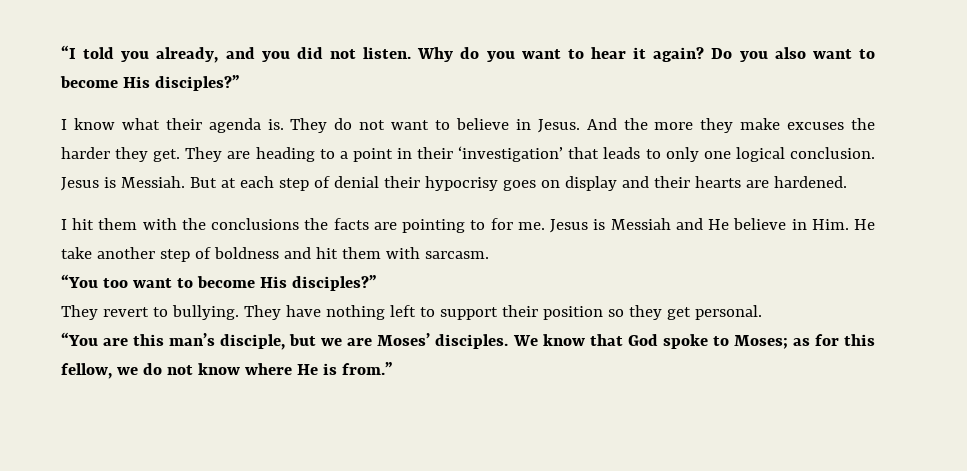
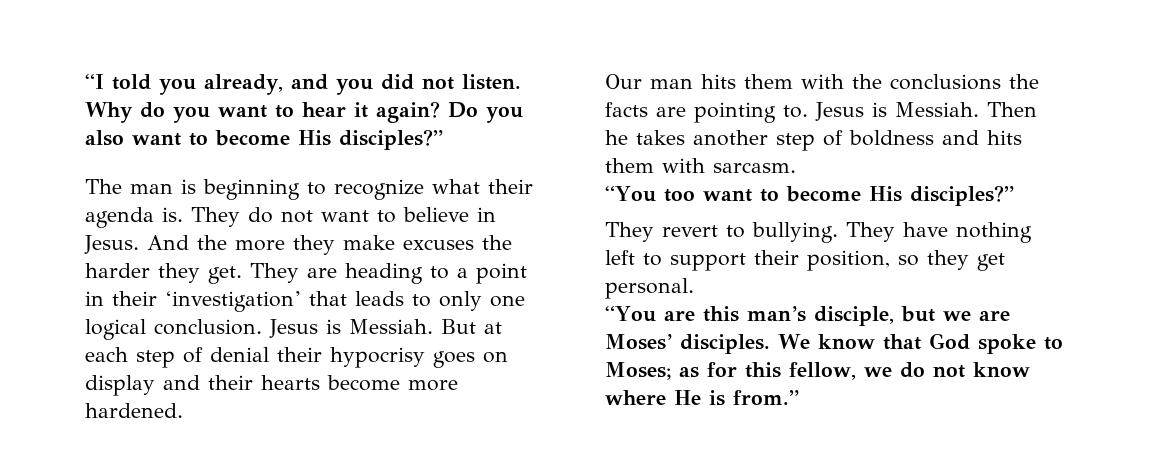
- I know what their agenda is.
+ The man is beginning to recognize what their agenda is.
- But at each step of denial their hypocrisy goes on display and their hearts are hardened.
+ But at each step of denial their hypocrisy goes on display and their hearts become more hardened.
- I hit them with the conclusions the facts are pointing to for me. Jesus is Messiah and He believe in Him. He take another step of boldness and hit them with sarcasm.
+ Our man hits them with the conclusions the facts are pointing to. Jesus is Messiah. Then he takes another step of boldness and hits them with sarcasm.
- They have nothing left to support their position so they get personal.
+ They have nothing left to support their position, so they get personal.

